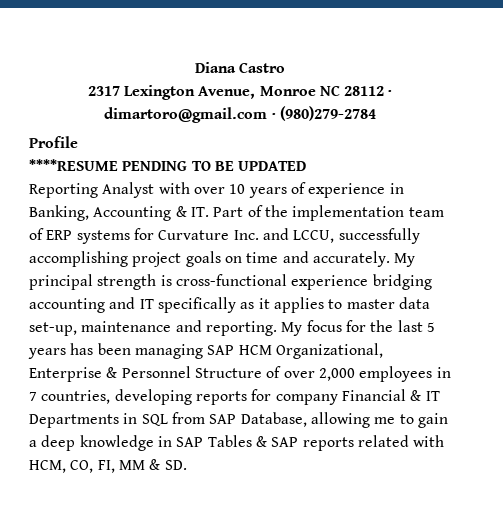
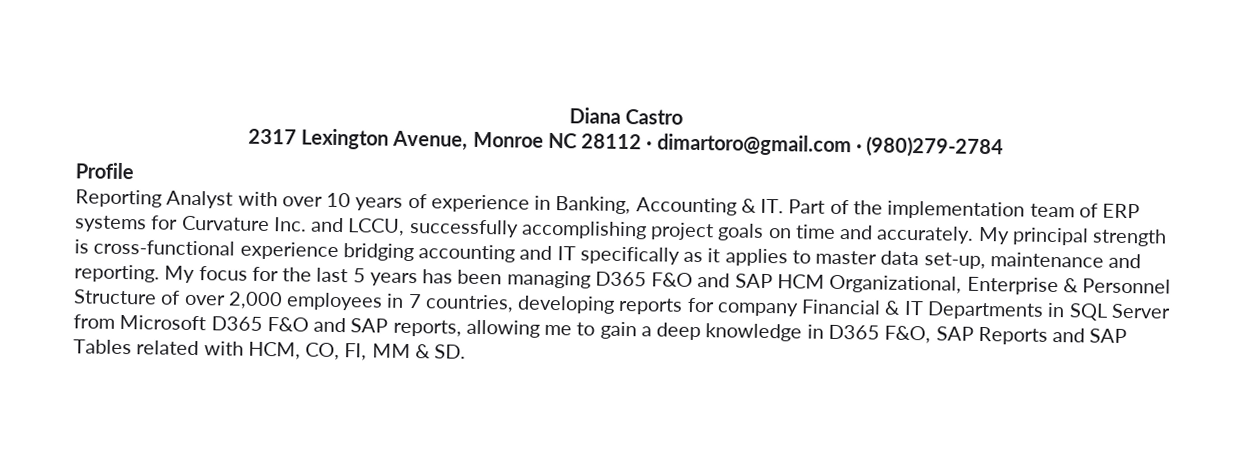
- ****RESUME PENDING TO BE UPDATED
- My focus for the last 5 years has been managing SAP HCM Organizational, Enterprise & Personnel Structure of over 2,000 employees in 7 countries, developing reports for company Financial & IT Departments in SQL from SAP Database, allowing me to gain a deep knowledge in SAP Tables & SAP reports related with HCM, CO, FI, MM & SD.
+ My focus for the last 5 years has been managing D365 F&O and SAP HCM Organizational, Enterprise & Personnel Structure of over 2,000 employees in 7 countries, developing reports for company Financial & IT Departments in SQL Server from Microsoft D365 F&O and SAP reports, allowing me to gain a deep knowledge in D365 F&O, SAP Reports and SAP Tables related with HCM, CO, FI, MM & SD.

